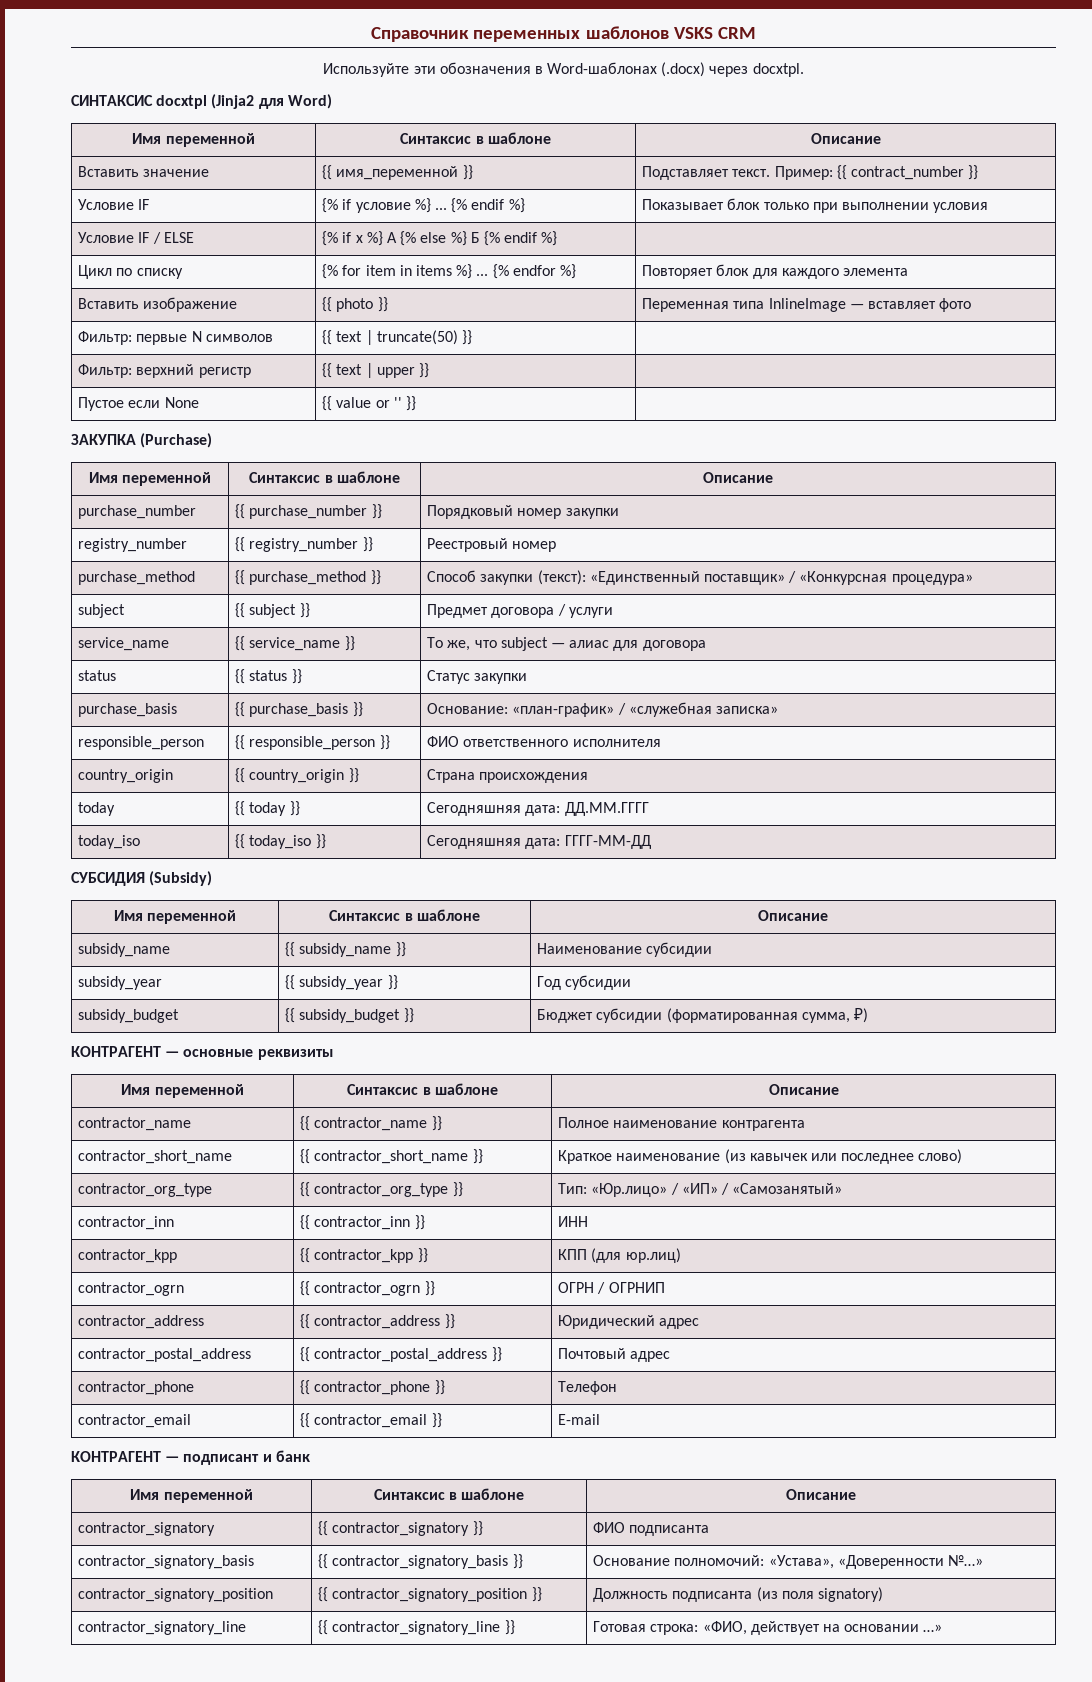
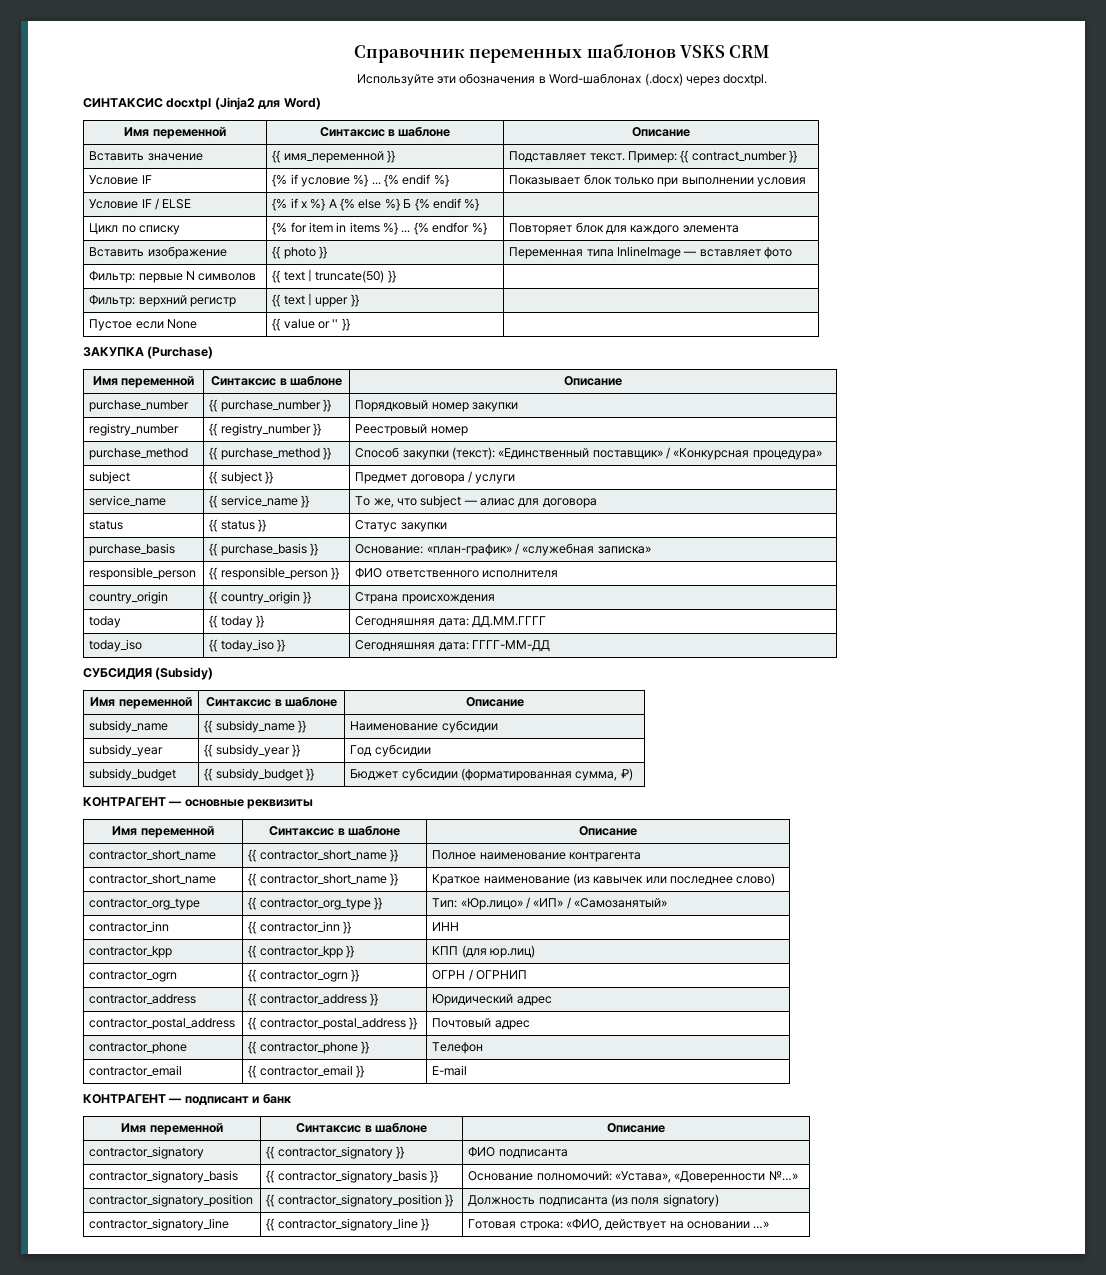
- contractor_name | {{ contractor_name }} | Полное наименование контрагента
+ contractor_short_name | {{ contractor_short_name }} | Полное наименование контрагента

